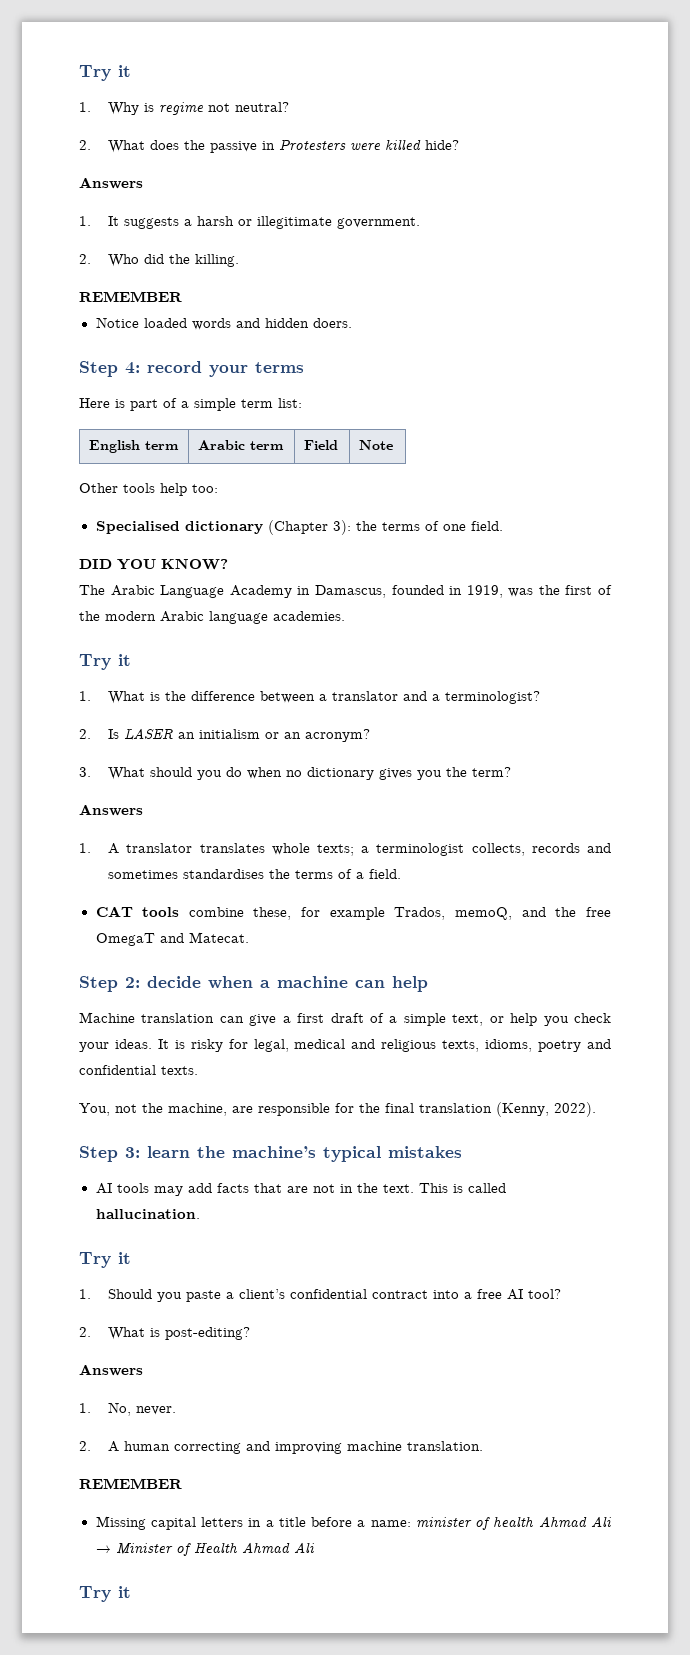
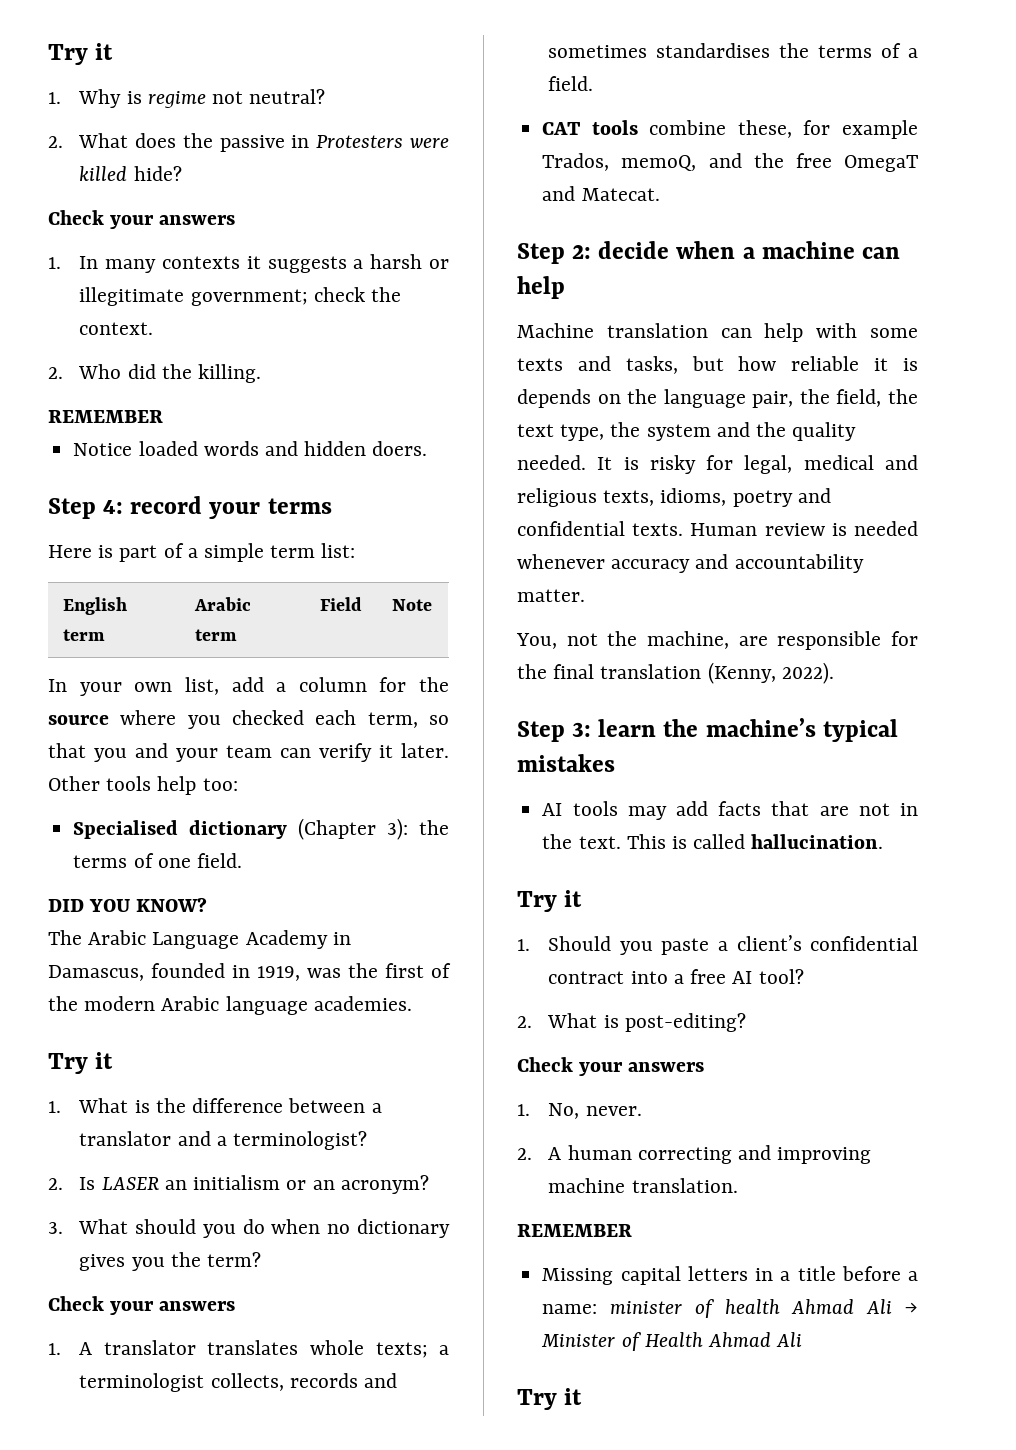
  2. What does the passive in Protesters were killed hide?
- Answers
- 1. It suggests a harsh or illegitimate government.
+ Check your answers
+ 1. In many contexts it suggests a harsh or illegitimate government; check the context.
+ In your own list, add a column for the source where you checked each term, so that you and your team can verify it later.
  3. What should you do when no dictionary gives you the term?
- Answers
+ Check your answers
- Machine translation can give a first draft of a simple text, or help you check your ideas.
+ Machine translation can help with some texts and tasks, but how reliable it is depends on the language pair, the field, the text type, the system and the quality needed.
+ Human review is needed whenever accuracy and accountability matter.
  2. What is post-editing?
- Answers
+ Check your answers

